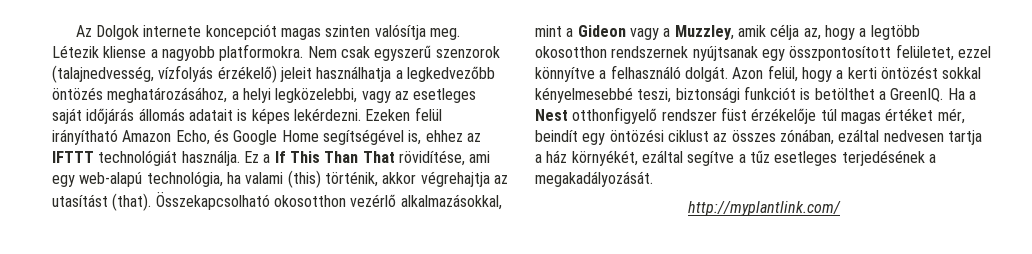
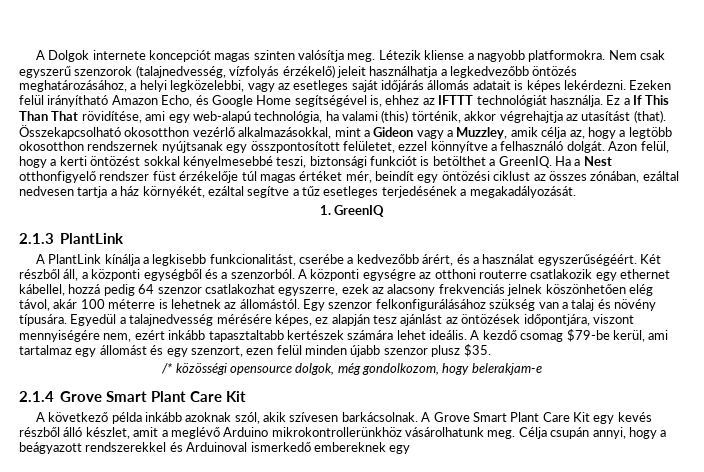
- Az Dolgok internete koncepciót magas szinten valósítja meg.
+ A Dolgok internete koncepciót magas szinten valósítja meg.
- http://myplantlink.com/
+ 1. GreenIQ
+ 2.1.3 PlantLink
+ A PlantLink kínálja a legkisebb funkcionalitást, cserébe a kedvezőbb árért, és a használat egyszerűségéért. Két részből áll, a központi egységből és a szenzorból. A központi egységre az otthoni routerre csatlakozik egy ethernet kábellel, hozzá pedig 64 szenzor csatlakozhat egyszerre, ezek az alacsony frekvenciás jelnek köszönhetően elég távol, akár 100 méterre is lehetnek az állomástól. Egy szenzor felkonfigurálásához szükség van a talaj és növény típusára. Egyedül a talajnedvesség mérésére képes, ez alapján tesz ajánlást az öntözések időpontjára, viszont mennyiségére nem, ezért inkább tapasztaltabb kertészek számára lehet ideális. A kezdő csomag $79-be kerül, ami tartalmaz egy állomást és egy szenzort, ezen felül minden újabb szenzor plusz $35.
+ /* közösségi opensource dolgok, még gondolkozom, hogy belerakjam-e
+ 2.1.4 Grove Smart Plant Care Kit
+ A következő példa inkább azoknak szól, akik szívesen barkácsolnak. A Grove Smart Plant Care Kit egy kevés részből álló készlet, amit a meglévő Arduino mikrokontrollerünkhöz vásárolhatunk meg. Célja csupán annyi, hogy a beágyazott rendszerekkel és Arduinoval ismerkedő embereknek egy

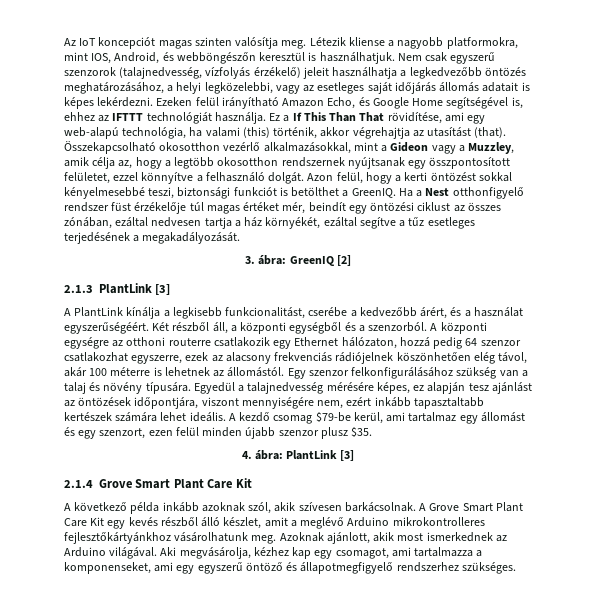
- A Dolgok internete koncepciót magas szinten valósítja meg.
+ Az IoT koncepciót magas szinten valósítja meg.
- Létezik kliense a nagyobb platformokra.
+ Létezik kliense a nagyobb platformokra, mint IOS, Android, és webböngészőn keresztül is használhatjuk.
- 1. GreenIQ
+ 3. ábra: GreenIQ [2]
- 2.1.3 PlantLink
+ 2.1.3 PlantLink [3]
- A központi egységre az otthoni routerre csatlakozik egy ethernet kábellel, hozzá pedig 64 szenzor csatlakozhat egyszerre, ezek az alacsony frekvenciás jelnek köszönhetően elég távol, akár 100 méterre is lehetnek az állomástól.
+ A központi egységre az otthoni routerre csatlakozik egy Ethernet hálózaton, hozzá pedig 64 szenzor csatlakozhat egyszerre, ezek az alacsony frekvenciás rádiójelnek köszönhetően elég távol, akár 100 méterre is lehetnek az állomástól.
- /* közösségi opensource dolgok, még gondolkozom, hogy belerakjam-e
+ 4. ábra: PlantLink [3]
- A Grove Smart Plant Care Kit egy kevés részből álló készlet, amit a meglévő Arduino mikrokontrollerünkhöz vásárolhatunk meg. Célja csupán annyi, hogy a beágyazott rendszerekkel és Arduinoval ismerkedő embereknek egy
+ A Grove Smart Plant Care Kit egy kevés részből álló készlet, amit a meglévő Arduino mikrokontrolleres fejlesztőkártyánkhoz vásárolhatunk meg. Azoknak ajánlott, akik most ismerkednek az Arduino világával. Aki megvásárolja, kézhez kap egy csomagot, ami tartalmazza a komponenseket, ami egy egyszerű öntöző és állapotmegfigyelő rendszerhez szükséges.

